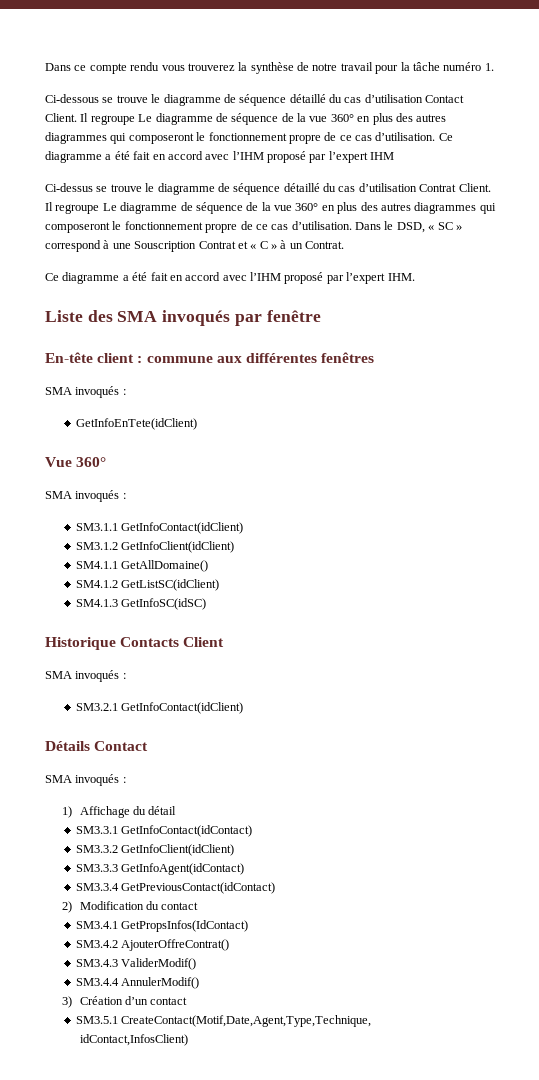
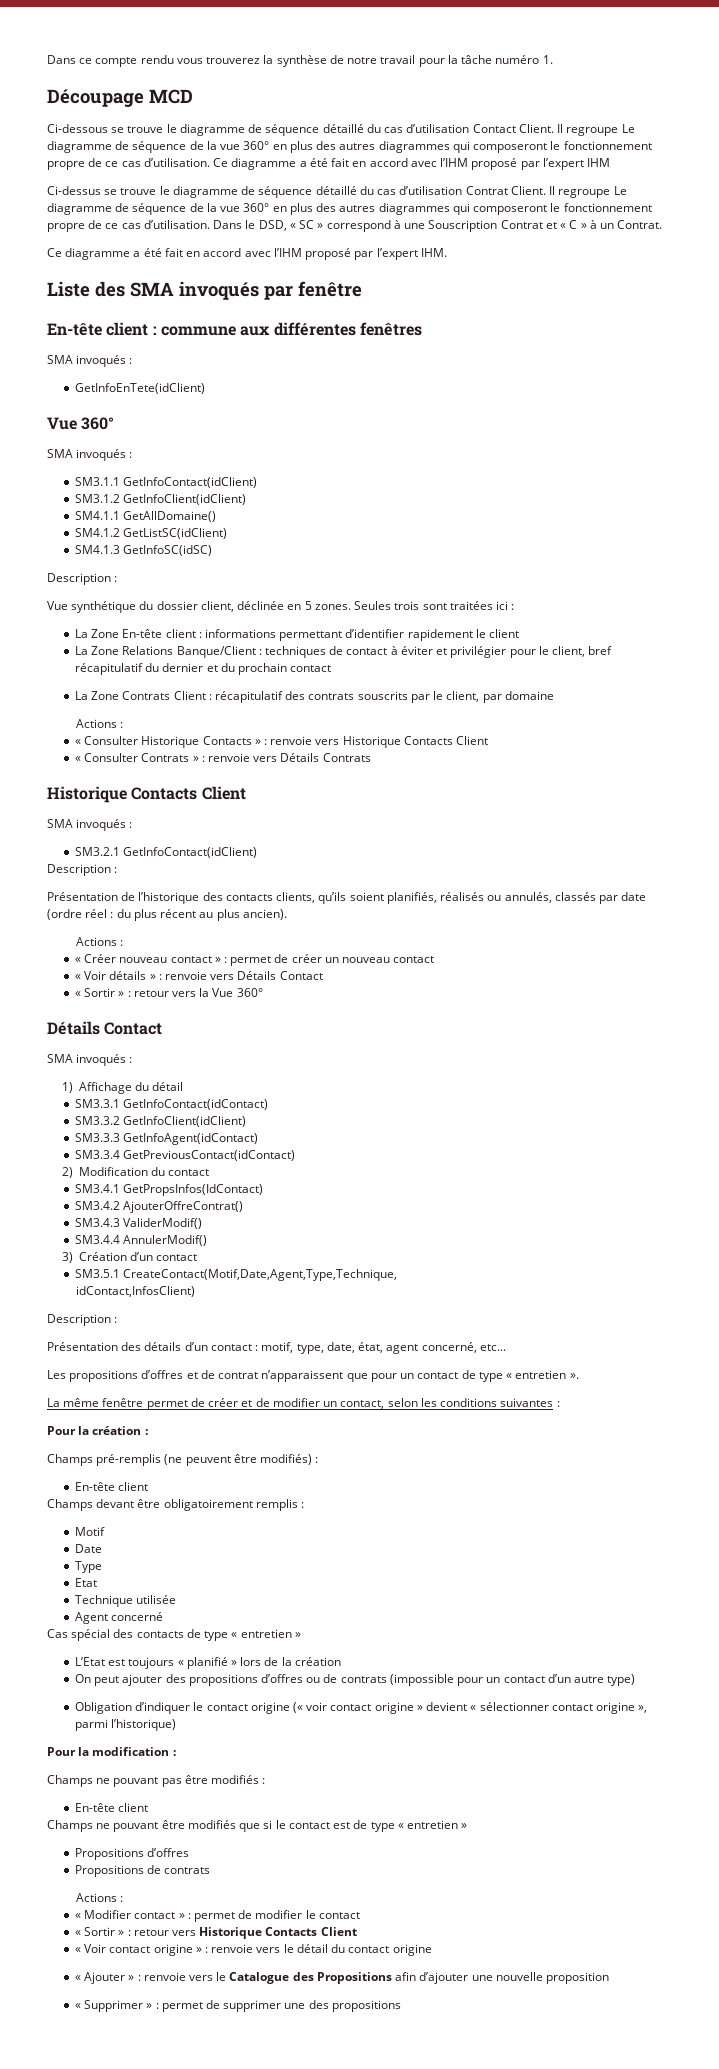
+ Découpage MCD
  SM4.1.3 GetInfoSC(idSC)
+ Description :
+ Vue synthétique du dossier client, déclinée en 5 zones. Seules trois sont traitées ici :
+ La Zone En-tête client : informations permettant d’identifier rapidement le client
+ La Zone Relations Banque/Client : techniques de contact à éviter et privilégier pour le client, bref récapitulatif du dernier et du prochain contact
+ La Zone Contrats Client : récapitulatif des contrats souscrits par le client, par domaine
+ Actions :
+ « Consulter Historique Contacts » : renvoie vers Historique Contacts Client
+ « Consulter Contrats » : renvoie vers Détails Contrats
  SM3.2.1 GetInfoContact(idClient)
+ Description :
+ Présentation de l’historique des contacts clients, qu’ils soient planifiés, réalisés ou annulés, classés par date (ordre réel : du plus récent au plus ancien).
+ Actions :
+ « Créer nouveau contact » : permet de créer un nouveau contact
+ « Voir détails » : renvoie vers Détails Contact
+ « Sortir » : retour vers la Vue 360°
  idContact,InfosClient)
+ Description :
+ Présentation des détails d’un contact : motif, type, date, état, agent concerné, etc...
+ Les propositions d’offres et de contrat n’apparaissent que pour un contact de type « entretien ».
+ La même fenêtre permet de créer et de modifier un contact, selon les conditions suivantes :
+ Pour la création :
+ Champs pré-remplis (ne peuvent être modifiés) :
+ En-tête client
+ Champs devant être obligatoirement remplis :
+ Motif
+ Date
+ Type
+ Etat
+ Technique utilisée
+ Agent concerné
+ Cas spécial des contacts de type « entretien »
+ L’Etat est toujours « planifié » lors de la création
+ On peut ajouter des propositions d’offres ou de contrats (impossible pour un contact d’un autre type)
+ Obligation d’indiquer le contact origine (« voir contact origine » devient « sélectionner contact origine », parmi l’historique)
+ Pour la modification :
+ Champs ne pouvant pas être modifiés :
+ En-tête client
+ Champs ne pouvant être modifiés que si le contact est de type « entretien »
+ Propositions d’offres
+ Propositions de contrats
+ Actions :
+ « Modifier contact » : permet de modifier le contact
+ « Sortir » : retour vers Historique Contacts Client
+ « Voir contact origine » : renvoie vers le détail du contact origine
+ « Ajouter » : renvoie vers le Catalogue des Propositions afin d’ajouter une nouvelle proposition
+ « Supprimer » : permet de supprimer une des propositions

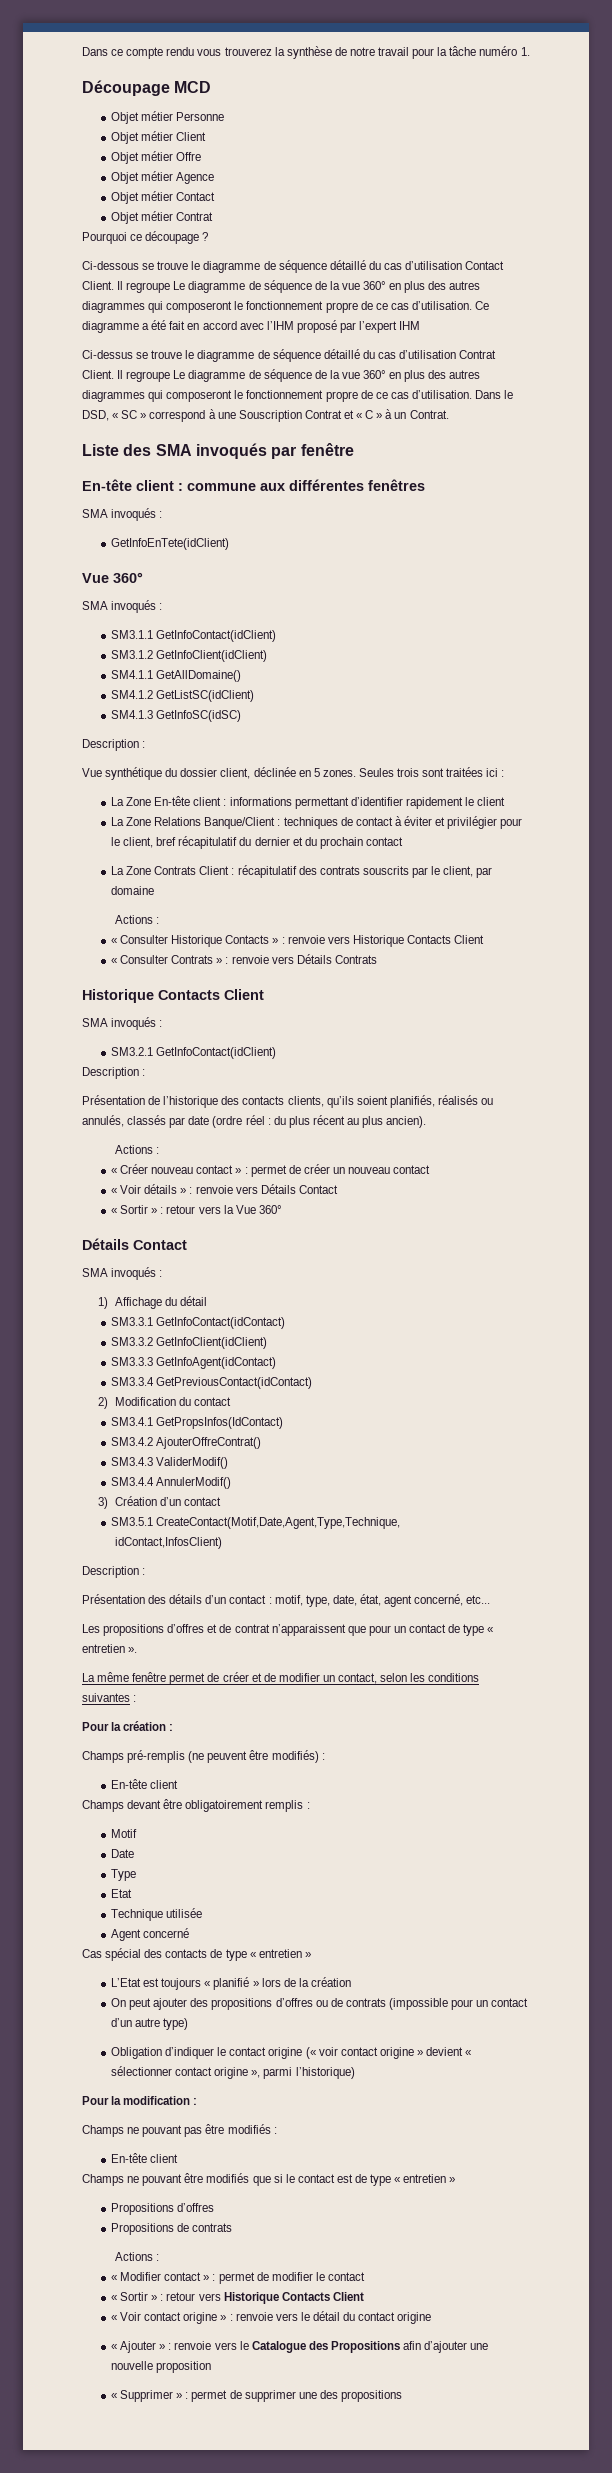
+ Objet métier Personne
+ Objet métier Client
+ Objet métier Offre
+ Objet métier Agence
+ Objet métier Contact
+ Objet métier Contrat
+ Pourquoi ce découpage ?
- Ce diagramme a été fait en accord avec l’IHM proposé par l’expert IHM.

